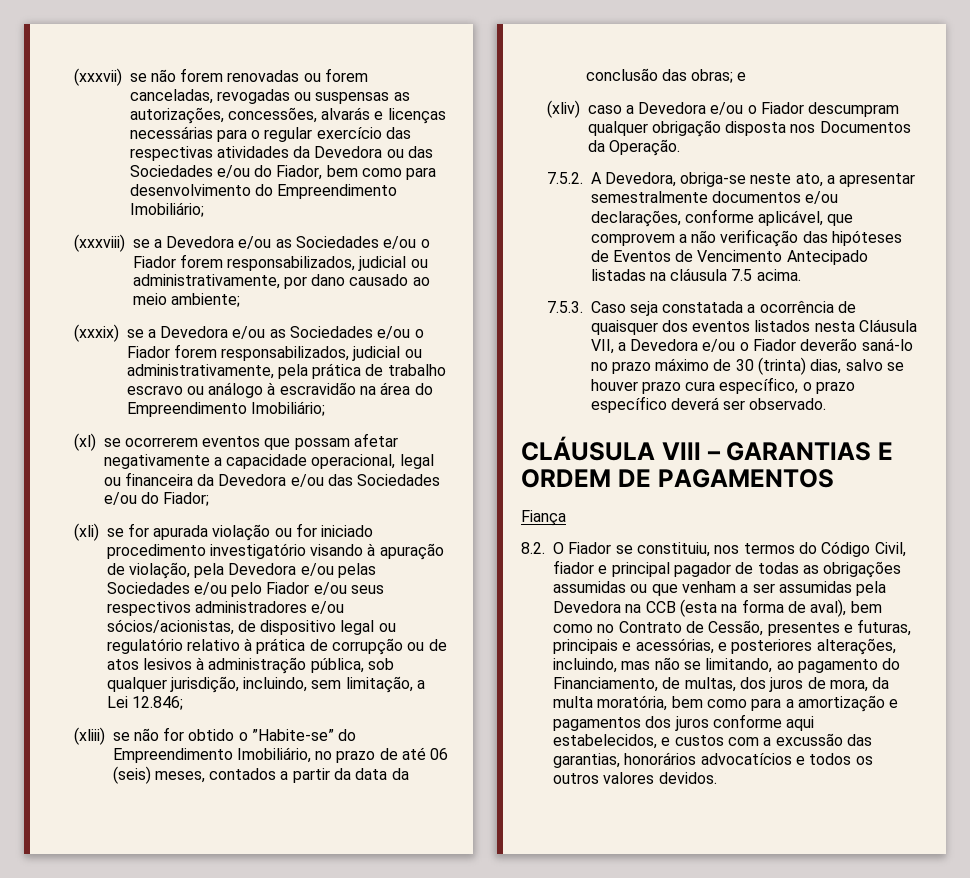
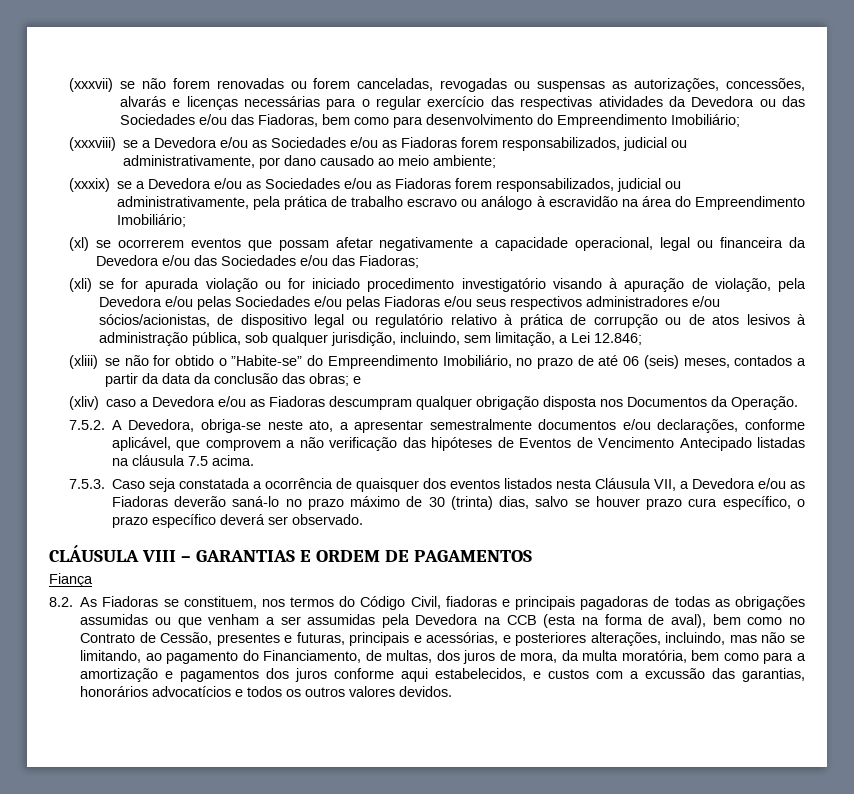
- (xxxvii) se não forem renovadas ou forem canceladas, revogadas ou suspensas as autorizações, concessões, alvarás e licenças necessárias para o regular exercício das respectivas atividades da Devedora ou das Sociedades e/ou do Fiador, bem como para desenvolvimento do Empreendimento Imobiliário;
+ (xxxvii) se não forem renovadas ou forem canceladas, revogadas ou suspensas as autorizações, concessões, alvarás e licenças necessárias para o regular exercício das respectivas atividades da Devedora ou das Sociedades e/ou das Fiadoras, bem como para desenvolvimento do Empreendimento Imobiliário;
- (xxxviii) se a Devedora e/ou as Sociedades e/ou o Fiador forem responsabilizados, judicial ou administrativamente, por dano causado ao meio ambiente;
+ (xxxviii) se a Devedora e/ou as Sociedades e/ou as Fiadoras forem responsabilizados, judicial ou administrativamente, por dano causado ao meio ambiente;
- (xxxix) se a Devedora e/ou as Sociedades e/ou o Fiador forem responsabilizados, judicial ou administrativamente, pela prática de trabalho escravo ou análogo à escravidão na área do Empreendimento Imobiliário;
+ (xxxix) se a Devedora e/ou as Sociedades e/ou as Fiadoras forem responsabilizados, judicial ou administrativamente, pela prática de trabalho escravo ou análogo à escravidão na área do Empreendimento Imobiliário;
- (xl) se ocorrerem eventos que possam afetar negativamente a capacidade operacional, legal ou financeira da Devedora e/ou das Sociedades e/ou do Fiador;
+ (xl) se ocorrerem eventos que possam afetar negativamente a capacidade operacional, legal ou financeira da Devedora e/ou das Sociedades e/ou das Fiadoras;
- (xli) se for apurada violação ou for iniciado procedimento investigatório visando à apuração de violação, pela Devedora e/ou pelas Sociedades e/ou pelo Fiador e/ou seus respectivos administradores e/ou sócios/acionistas, de dispositivo legal ou regulatório relativo à prática de corrupção ou de atos lesivos à administração pública, sob qualquer jurisdição, incluindo, sem limitação, a Lei 12.846;
+ (xli) se for apurada violação ou for iniciado procedimento investigatório visando à apuração de violação, pela Devedora e/ou pelas Sociedades e/ou pelas Fiadoras e/ou seus respectivos administradores e/ou sócios/acionistas, de dispositivo legal ou regulatório relativo à prática de corrupção ou de atos lesivos à administração pública, sob qualquer jurisdição, incluindo, sem limitação, a Lei 12.846;
- (xliv) caso a Devedora e/ou o Fiador descumpram qualquer obrigação disposta nos Documentos da Operação.
+ (xliv) caso a Devedora e/ou as Fiadoras descumpram qualquer obrigação disposta nos Documentos da Operação.
- 7.5.3. Caso seja constatada a ocorrência de quaisquer dos eventos listados nesta Cláusula VII, a Devedora e/ou o Fiador deverão saná-lo no prazo máximo de 30 (trinta) dias, salvo se houver prazo cura específico, o prazo específico deverá ser observado.
+ 7.5.3. Caso seja constatada a ocorrência de quaisquer dos eventos listados nesta Cláusula VII, a Devedora e/ou as Fiadoras deverão saná-lo no prazo máximo de 30 (trinta) dias, salvo se houver prazo cura específico, o prazo específico deverá ser observado.
- 8.2. O Fiador se constituiu, nos termos do Código Civil, fiador e principal pagador de todas as obrigações assumidas ou que venham a ser assumidas pela Devedora na CCB (esta na forma de aval), bem como no Contrato de Cessão, presentes e futuras, principais e acessórias, e posteriores alterações, incluindo, mas não se limitando, ao pagamento do Financiamento, de multas, dos juros de mora, da multa moratória, bem como para a amortização e pagamentos dos juros conforme aqui estabelecidos, e custos com a excussão das garantias, honorários advocatícios e todos os outros valores devidos.
+ 8.2. As Fiadoras se constituem, nos termos do Código Civil, fiadoras e principais pagadoras de todas as obrigações assumidas ou que venham a ser assumidas pela Devedora na CCB (esta na forma de aval), bem como no Contrato de Cessão, presentes e futuras, principais e acessórias, e posteriores alterações, incluindo, mas não se limitando, ao pagamento do Financiamento, de multas, dos juros de mora, da multa moratória, bem como para a amortização e pagamentos dos juros conforme aqui estabelecidos, e custos com a excussão das garantias, honorários advocatícios e todos os outros valores devidos.

